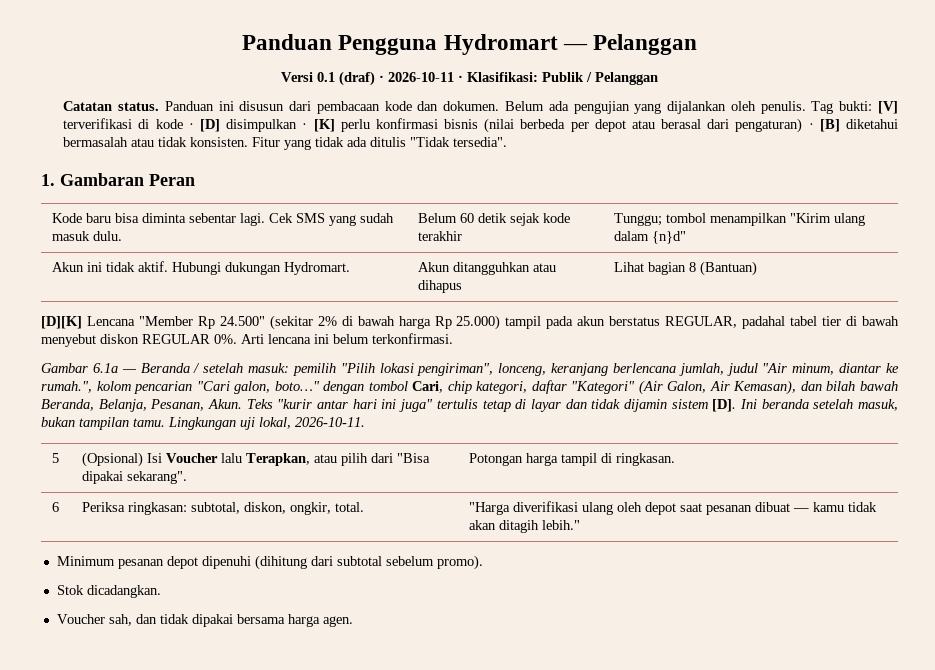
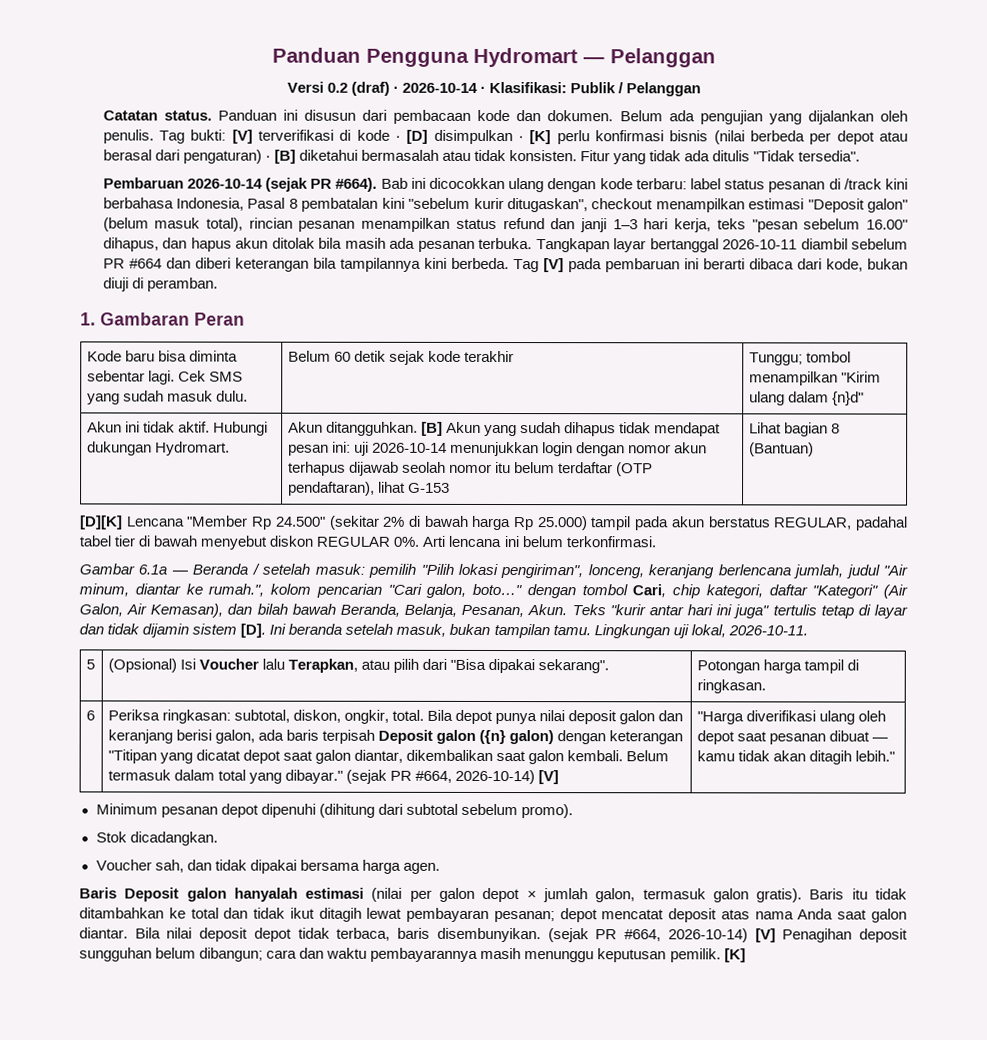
- Versi 0.1 (draf) · 2026-10-11 · Klasifikasi: Publik / Pelanggan
+ Versi 0.2 (draf) · 2026-10-14 · Klasifikasi: Publik / Pelanggan
+ Pembaruan 2026-10-14 (sejak PR #664). Bab ini dicocokkan ulang dengan kode terbaru: label status pesanan di /track kini berbahasa Indonesia, Pasal 8 pembatalan kini "sebelum kurir ditugaskan", checkout menampilkan estimasi "Deposit galon" (belum masuk total), rincian pesanan menampilkan status refund dan janji 1–3 hari kerja, teks "pesan sebelum 16.00" dihapus, dan hapus akun ditolak bila masih ada pesanan terbuka. Tangkapan layar bertanggal 2026-10-11 diambil sebelum PR #664 dan diberi keterangan bila tampilannya kini berbeda. Tag [V] pada pembaruan ini berarti dibaca dari kode, bukan diuji di peramban.
- Akun ini tidak aktif. Hubungi dukungan Hydromart. | Akun ditangguhkan atau dihapus | Lihat bagian 8 (Bantuan)
+ Akun ini tidak aktif. Hubungi dukungan Hydromart. | Akun ditangguhkan. [B] Akun yang sudah dihapus tidak mendapat pesan ini: uji 2026-10-14 menunjukkan login dengan nomor akun terhapus dijawab seolah nomor itu belum terdaftar (OTP pendaftaran), lihat G-153 | Lihat bagian 8 (Bantuan)
+ Bila depot punya nilai deposit galon dan keranjang berisi galon, ada baris terpisah Deposit galon ({n} galon) dengan keterangan "Titipan yang dicatat depot saat galon diantar, dikembalikan saat galon kembali. Belum termasuk dalam total yang dibayar." (sejak PR #664, 2026-10-14) [V]
+ Baris Deposit galon hanyalah estimasi (nilai per galon depot × jumlah galon, termasuk galon gratis). Baris itu tidak ditambahkan ke total dan tidak ikut ditagih lewat pembayaran pesanan; depot mencatat deposit atas nama Anda saat galon diantar. Bila nilai deposit depot tidak terbaca, baris disembunyikan. (sejak PR #664, 2026-10-14) [V] Penagihan deposit sungguhan belum dibangun; cara dan waktu pembayarannya masih menunggu keputusan pemilik. [K]

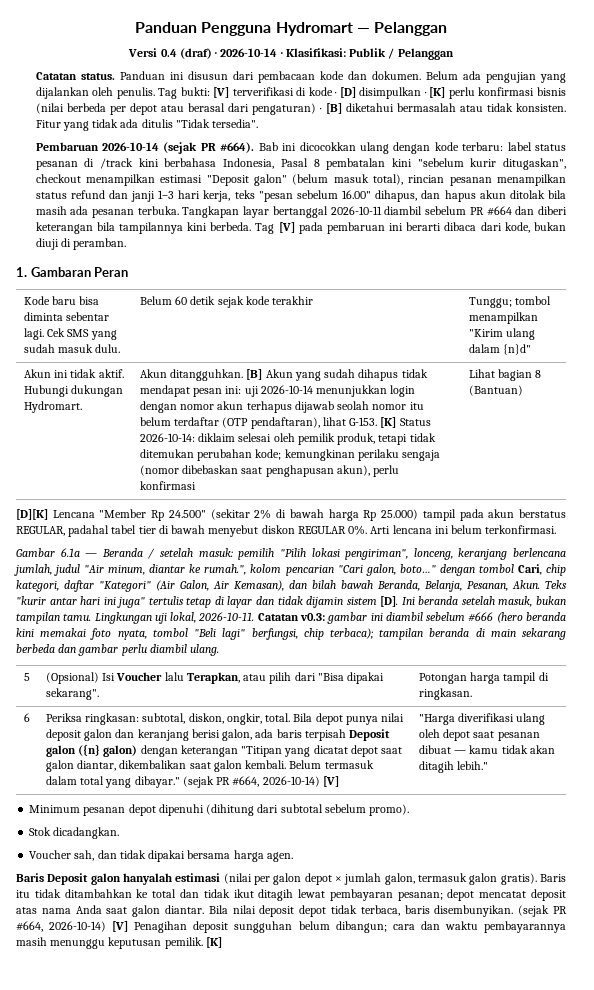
- Versi 0.2 (draf) · 2026-10-14 · Klasifikasi: Publik / Pelanggan
+ Versi 0.4 (draf) · 2026-10-14 · Klasifikasi: Publik / Pelanggan
- [B] Akun yang sudah dihapus tidak mendapat pesan ini: uji 2026-10-14 menunjukkan login dengan nomor akun terhapus dijawab seolah nomor itu belum terdaftar (OTP pendaftaran), lihat G-153
+ [B] Akun yang sudah dihapus tidak mendapat pesan ini: uji 2026-10-14 menunjukkan login dengan nomor akun terhapus dijawab seolah nomor itu belum terdaftar (OTP pendaftaran), lihat G-153. [K] Status 2026-10-14: diklaim selesai oleh pemilik produk, tetapi tidak ditemukan perubahan kode; kemungkinan perilaku sengaja (nomor dibebaskan saat penghapusan akun), perlu konfirmasi
+ Catatan v0.3: gambar ini diambil sebelum #666 (hero beranda kini memakai foto nyata, tombol "Beli lagi" berfungsi, chip terbaca); tampilan beranda di main sekarang berbeda dan gambar perlu diambil ulang.

